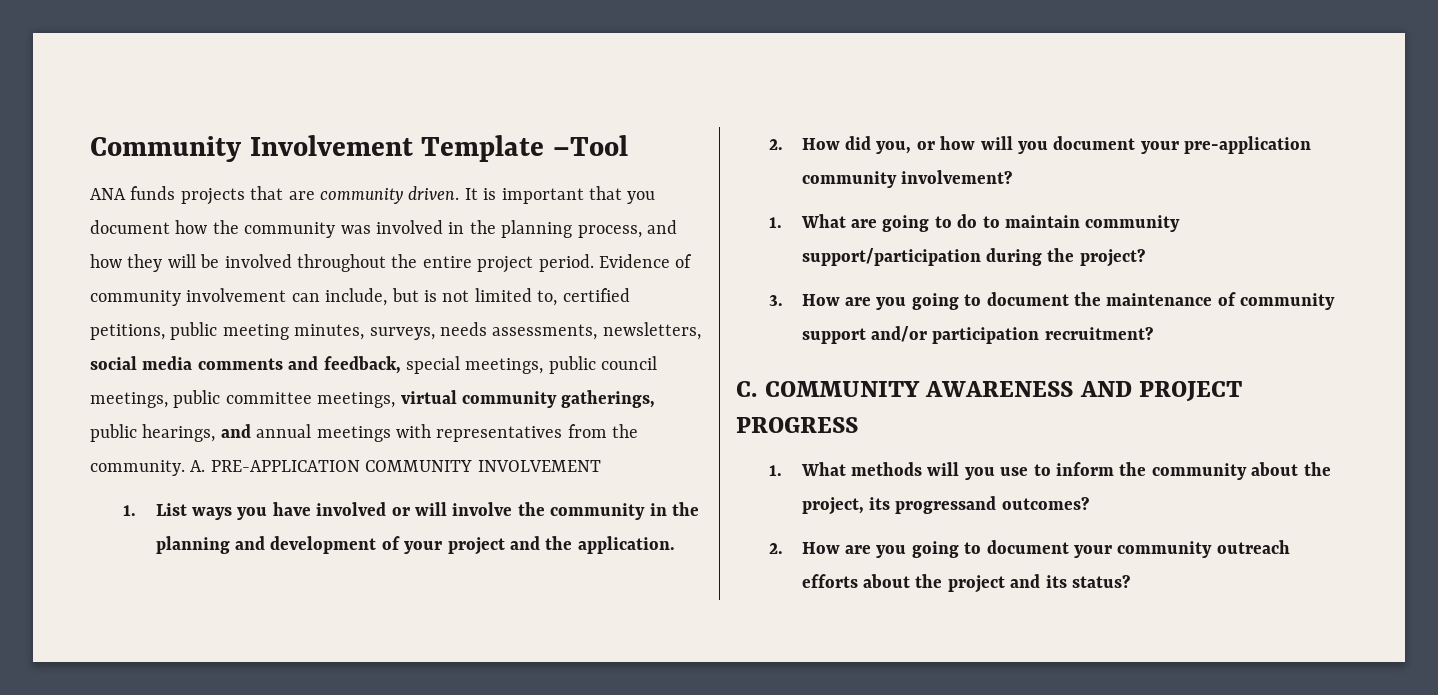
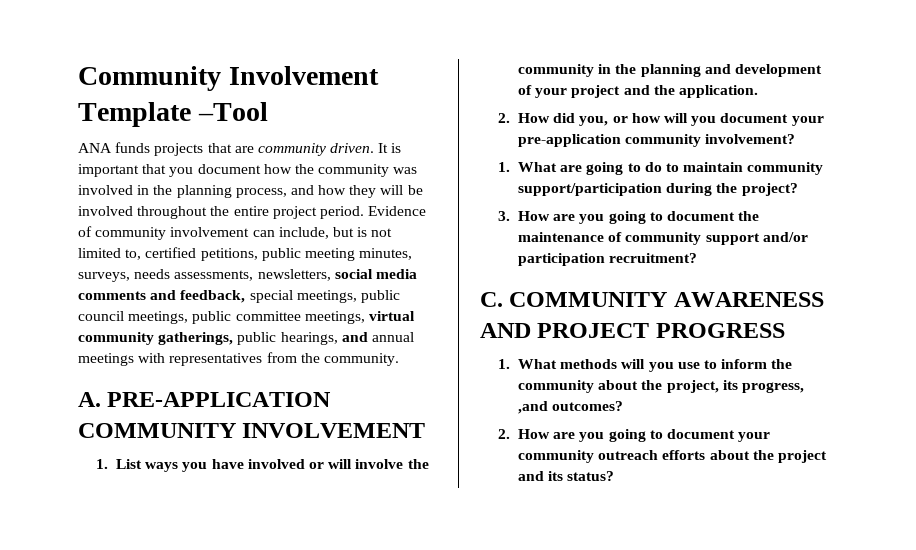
- Evidence of community involvement can include, but is not limited to, certified petitions, public meeting minutes, surveys, needs assessments, newsletters, social media comments and feedback, special meetings, public council meetings, public committee meetings, virtual community gatherings, public hearings, and annual meetings with representatives from the community. A. PRE-APPLICATION COMMUNITY INVOLVEMENT
+ Evidence of community involvement can include, but is not limited to, certified petitions, public meeting minutes, surveys, needs assessments, newsletters, social media comments and feedback, special meetings, public council meetings, public committee meetings, virtual community gatherings, public hearings, and annual meetings with representatives from the community.
+ A. PRE-APPLICATION COMMUNITY INVOLVEMENT
- 1. What methods will you use to inform the community about the project, its progressand outcomes?
+ 1. What methods will you use to inform the community about the project, its progress, ,and outcomes?

